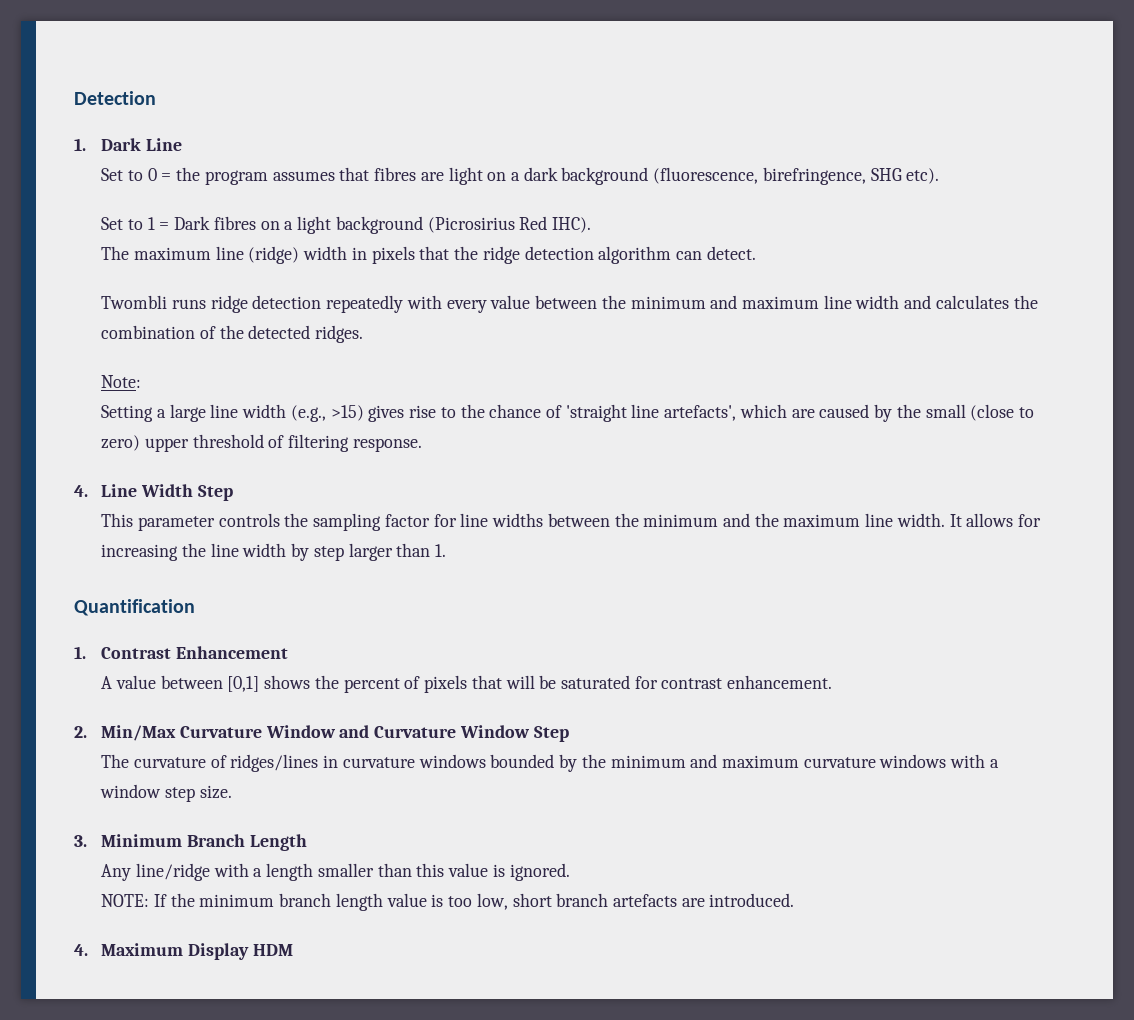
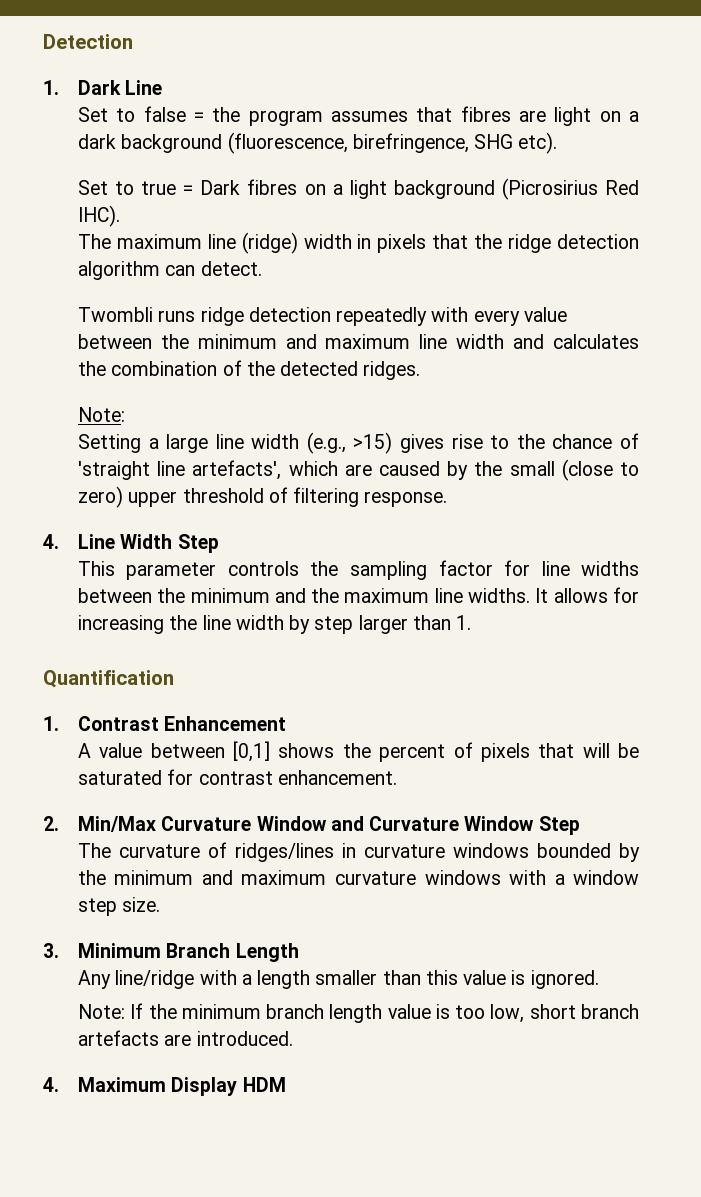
- Set to 0 = the program assumes that fibres are light on a dark background (fluorescence, birefringence, SHG etc).
+ Set to false = the program assumes that fibres are light on a dark background (fluorescence, birefringence, SHG etc).
- Set to 1 = Dark fibres on a light background (Picrosirius Red IHC).
+ Set to true = Dark fibres on a light background (Picrosirius Red IHC).
- This parameter controls the sampling factor for line widths between the minimum and the maximum line width.
+ This parameter controls the sampling factor for line widths between the minimum and the maximum line widths.
- NOTE: If the minimum branch length value is too low, short branch artefacts are introduced.
+ Note: If the minimum branch length value is too low, short branch artefacts are introduced.

